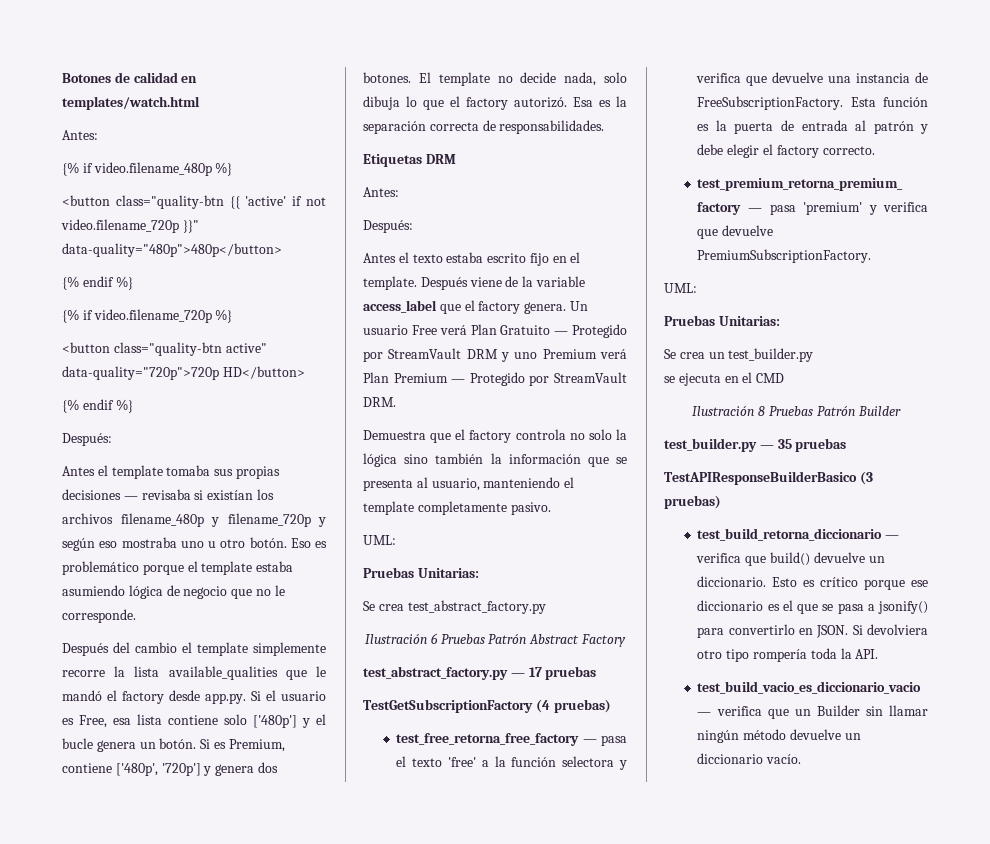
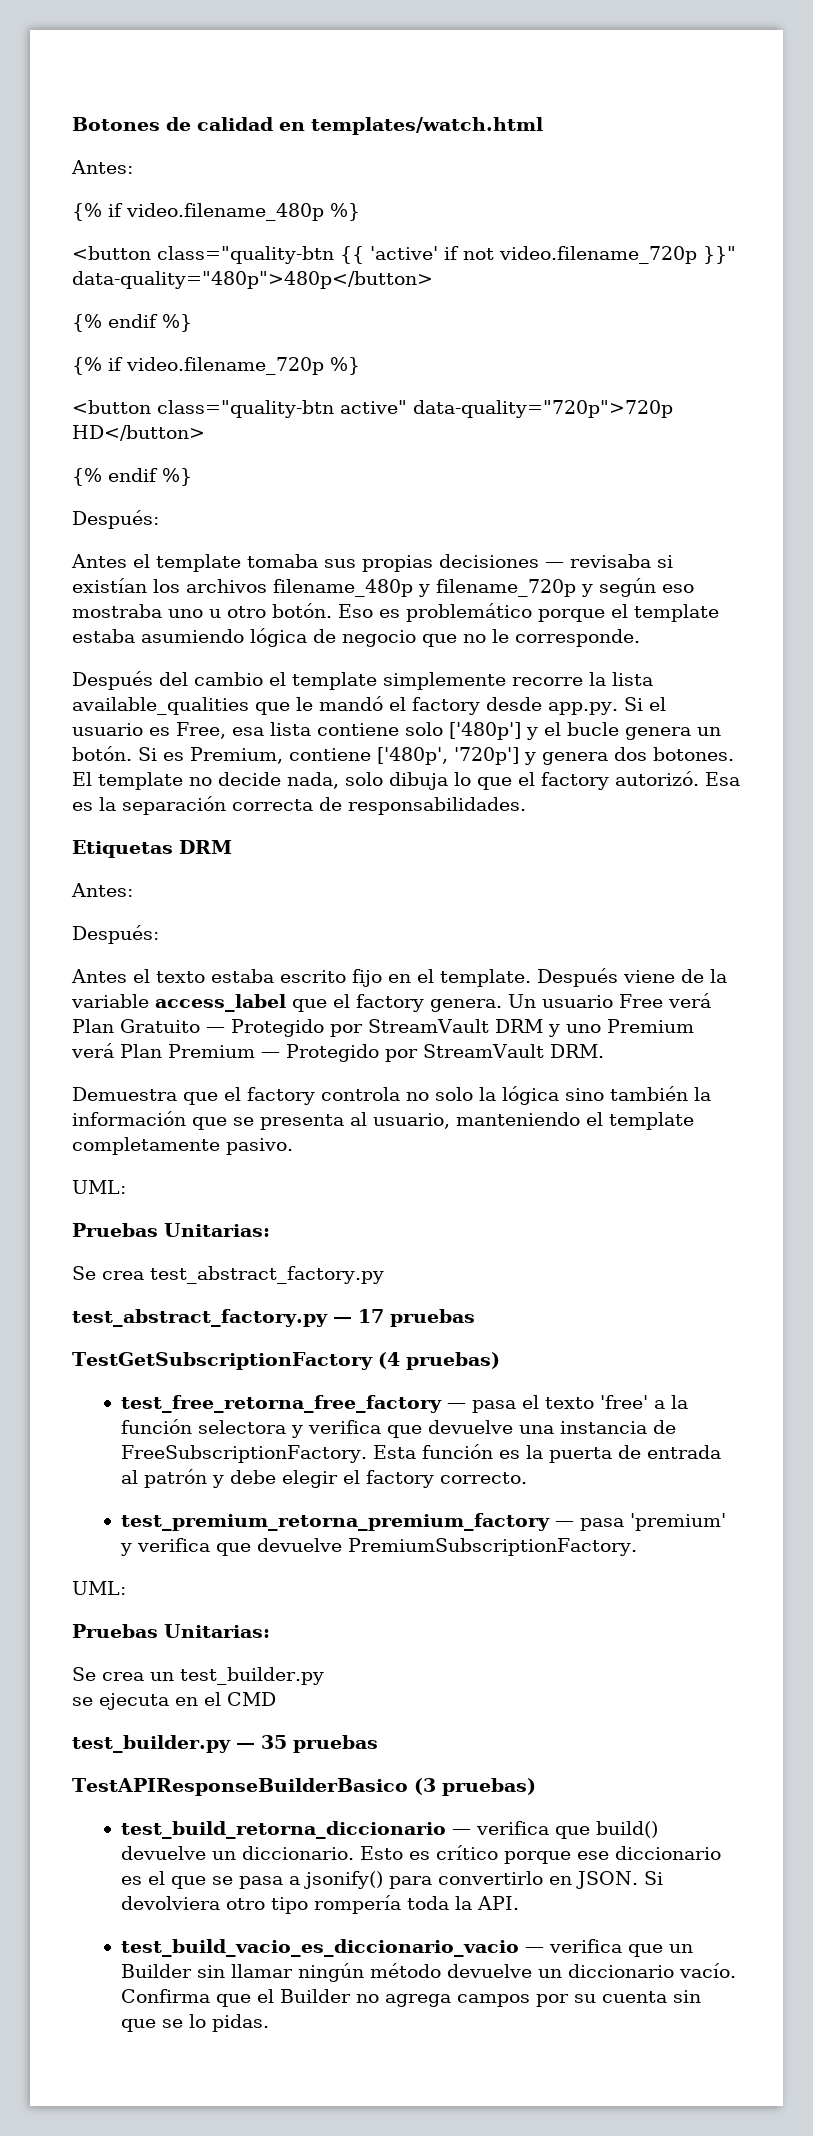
- Ilustración 6 Pruebas Patrón Abstract Factory
- Ilustración 8 Pruebas Patrón Builder
+ Confirma que el Builder no agrega campos por su cuenta sin que se lo pidas.

